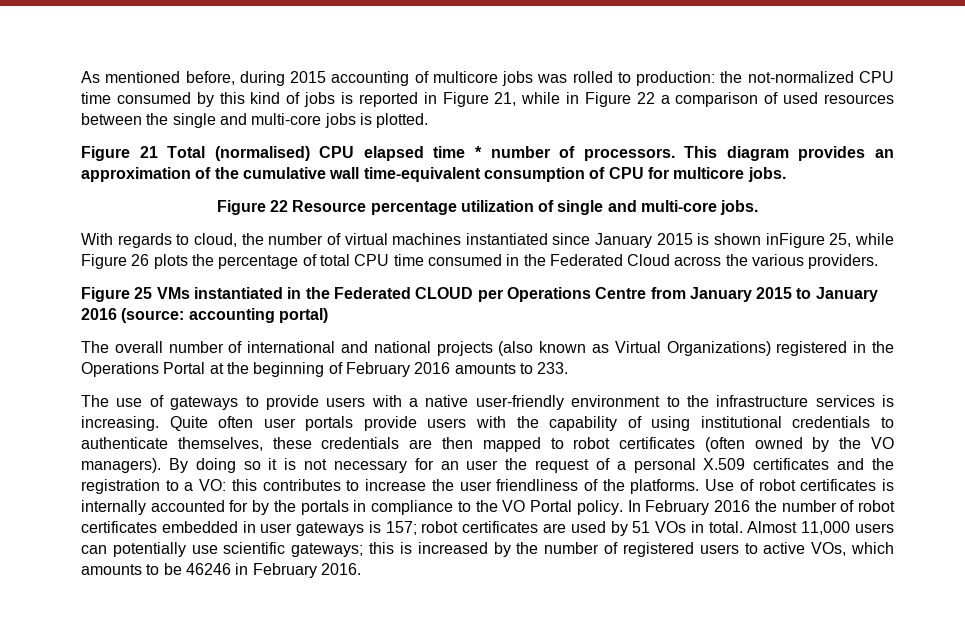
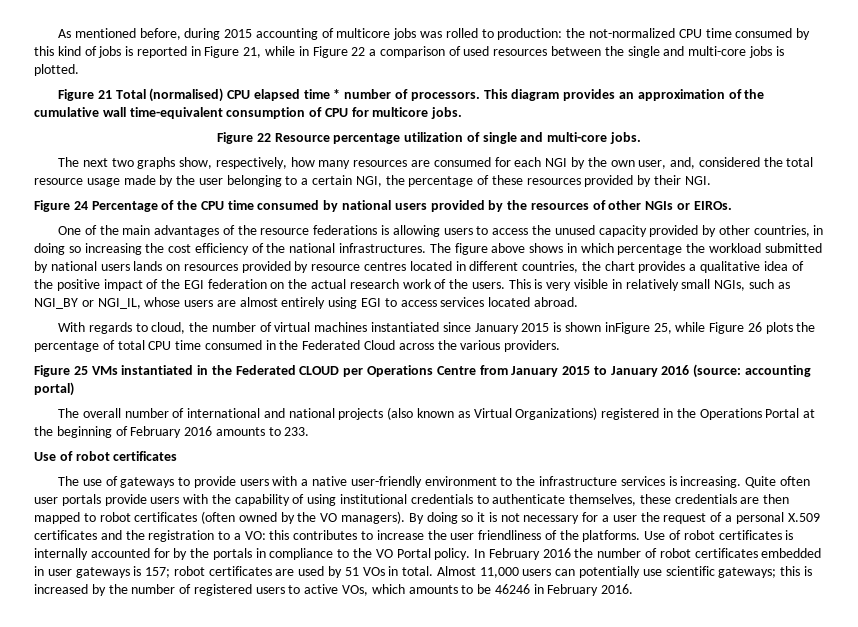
+ The next two graphs show, respectively, how many resources are consumed for each NGI by the own user, and, considered the total resource usage made by the user belonging to a certain NGI, the percentage of these resources provided by their NGI.
+ Figure 24 Percentage of the CPU time consumed by national users provided by the resources of other NGIs or EIROs.
+ One of the main advantages of the resource federations is allowing users to access the unused capacity provided by other countries, in doing so increasing the cost efficiency of the national infrastructures. The figure above shows in which percentage the workload submitted by national users lands on resources provided by resource centres located in different countries, the chart provides a qualitative idea of the positive impact of the EGI federation on the actual research work of the users. This is very visible in relatively small NGIs, such as NGI_BY or NGI_IL, whose users are almost entirely using EGI to access services located abroad.
  The overall number of international and national projects (also known as Virtual Organizations) registered in the Operations Portal at the beginning of February 2016 amounts to 233.
+ Use of robot certificates
- By doing so it is not necessary for an user the request of a personal X.509 certificates and the registration to a VO: this contributes to increase the user friendliness of the platforms.
+ By doing so it is not necessary for a user the request of a personal X.509 certificates and the registration to a VO: this contributes to increase the user friendliness of the platforms.

